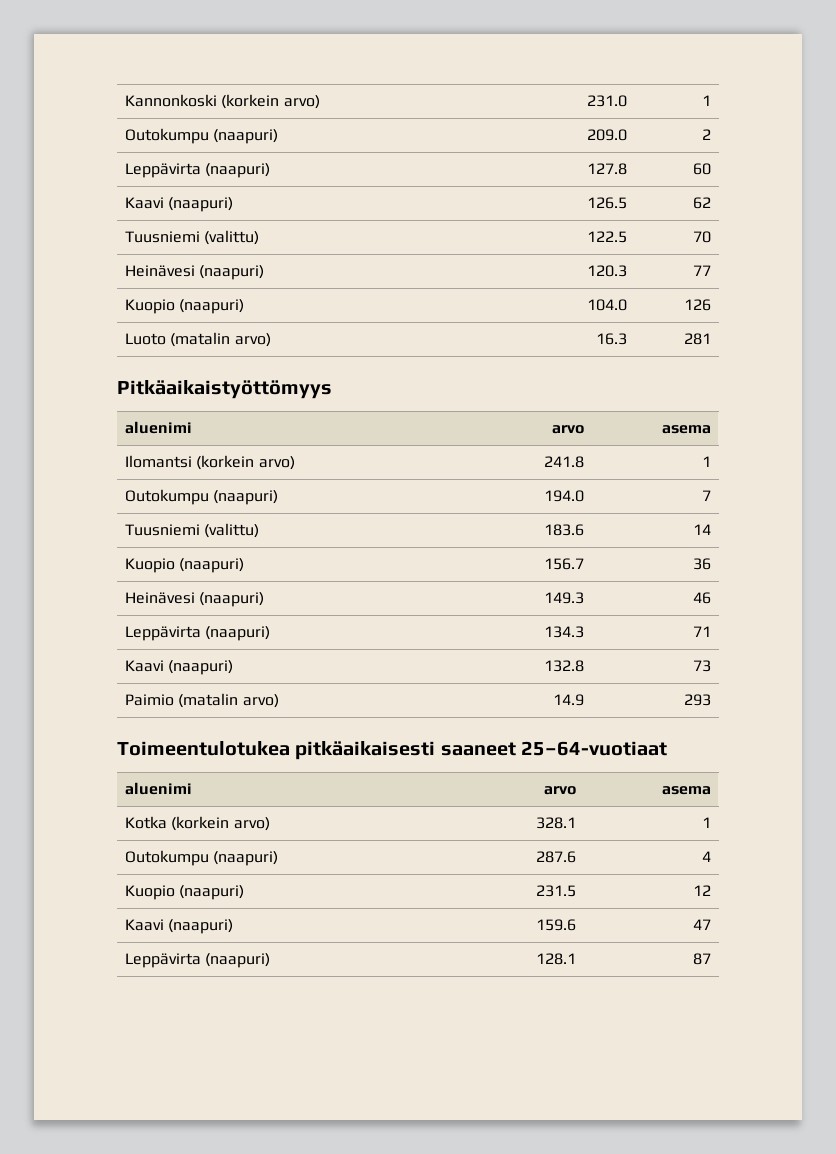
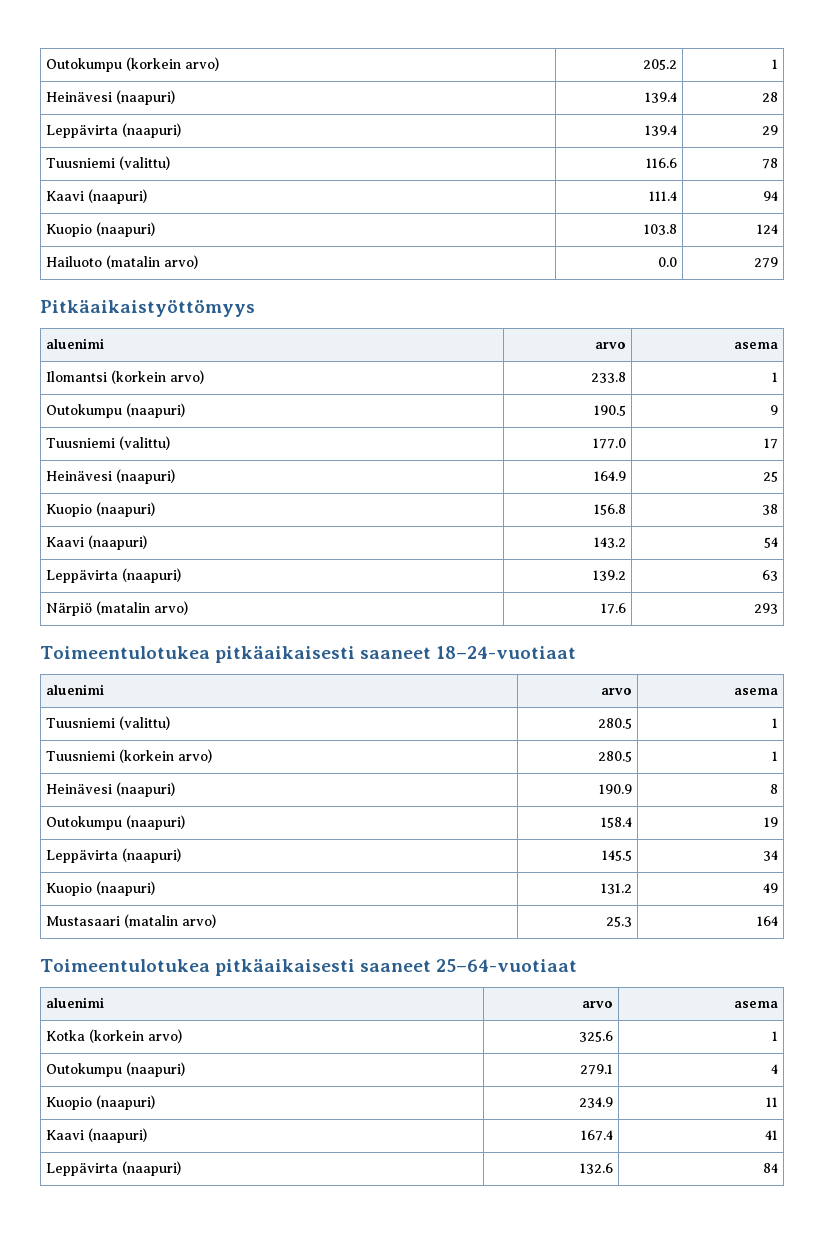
- Kannonkoski (korkein arvo) | 231.0 | 1
- Outokumpu (naapuri) | 209.0 | 2
- Leppävirta (naapuri) | 127.8 | 60
- Kaavi (naapuri) | 126.5 | 62
- Tuusniemi (valittu) | 122.5 | 70
- Heinävesi (naapuri) | 120.3 | 77
- Kuopio (naapuri) | 104.0 | 126
- Luoto (matalin arvo) | 16.3 | 281
+ Outokumpu (korkein arvo) | 205.2 | 1
+ Heinävesi (naapuri) | 139.4 | 28
+ Leppävirta (naapuri) | 139.4 | 29
+ Tuusniemi (valittu) | 116.6 | 78
+ Kaavi (naapuri) | 111.4 | 94
+ Kuopio (naapuri) | 103.8 | 124
+ Hailuoto (matalin arvo) | 0.0 | 279
- Ilomantsi (korkein arvo) | 241.8 | 1
- Outokumpu (naapuri) | 194.0 | 7
- Tuusniemi (valittu) | 183.6 | 14
- Kuopio (naapuri) | 156.7 | 36
- Heinävesi (naapuri) | 149.3 | 46
- Leppävirta (naapuri) | 134.3 | 71
- Kaavi (naapuri) | 132.8 | 73
- Paimio (matalin arvo) | 14.9 | 293
+ Ilomantsi (korkein arvo) | 233.8 | 1
+ Outokumpu (naapuri) | 190.5 | 9
+ Tuusniemi (valittu) | 177.0 | 17
+ Heinävesi (naapuri) | 164.9 | 25
+ Kuopio (naapuri) | 156.8 | 38
+ Kaavi (naapuri) | 143.2 | 54
+ Leppävirta (naapuri) | 139.2 | 63
+ Närpiö (matalin arvo) | 17.6 | 293
+ Toimeentulotukea pitkäaikaisesti saaneet 18–24-vuotiaat
+ aluenimi | arvo | asema
+ Tuusniemi (valittu) | 280.5 | 1
+ Tuusniemi (korkein arvo) | 280.5 | 1
+ Heinävesi (naapuri) | 190.9 | 8
+ Outokumpu (naapuri) | 158.4 | 19
+ Leppävirta (naapuri) | 145.5 | 34
+ Kuopio (naapuri) | 131.2 | 49
+ Mustasaari (matalin arvo) | 25.3 | 164
- Kotka (korkein arvo) | 328.1 | 1
- Outokumpu (naapuri) | 287.6 | 4
+ Kotka (korkein arvo) | 325.6 | 1
+ Outokumpu (naapuri) | 279.1 | 4
- Kuopio (naapuri) | 231.5 | 12
- Kaavi (naapuri) | 159.6 | 47
- Leppävirta (naapuri) | 128.1 | 87
+ Kuopio (naapuri) | 234.9 | 11
+ Kaavi (naapuri) | 167.4 | 41
+ Leppävirta (naapuri) | 132.6 | 84

